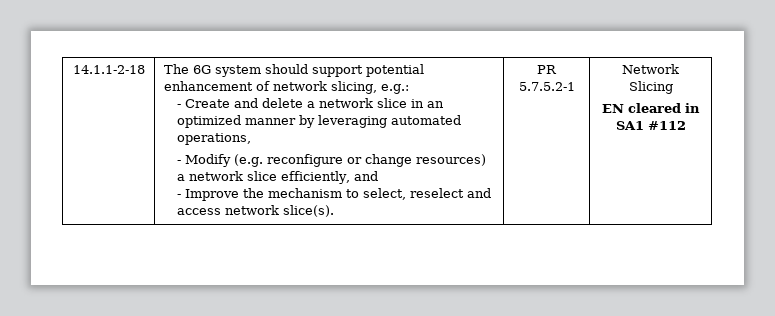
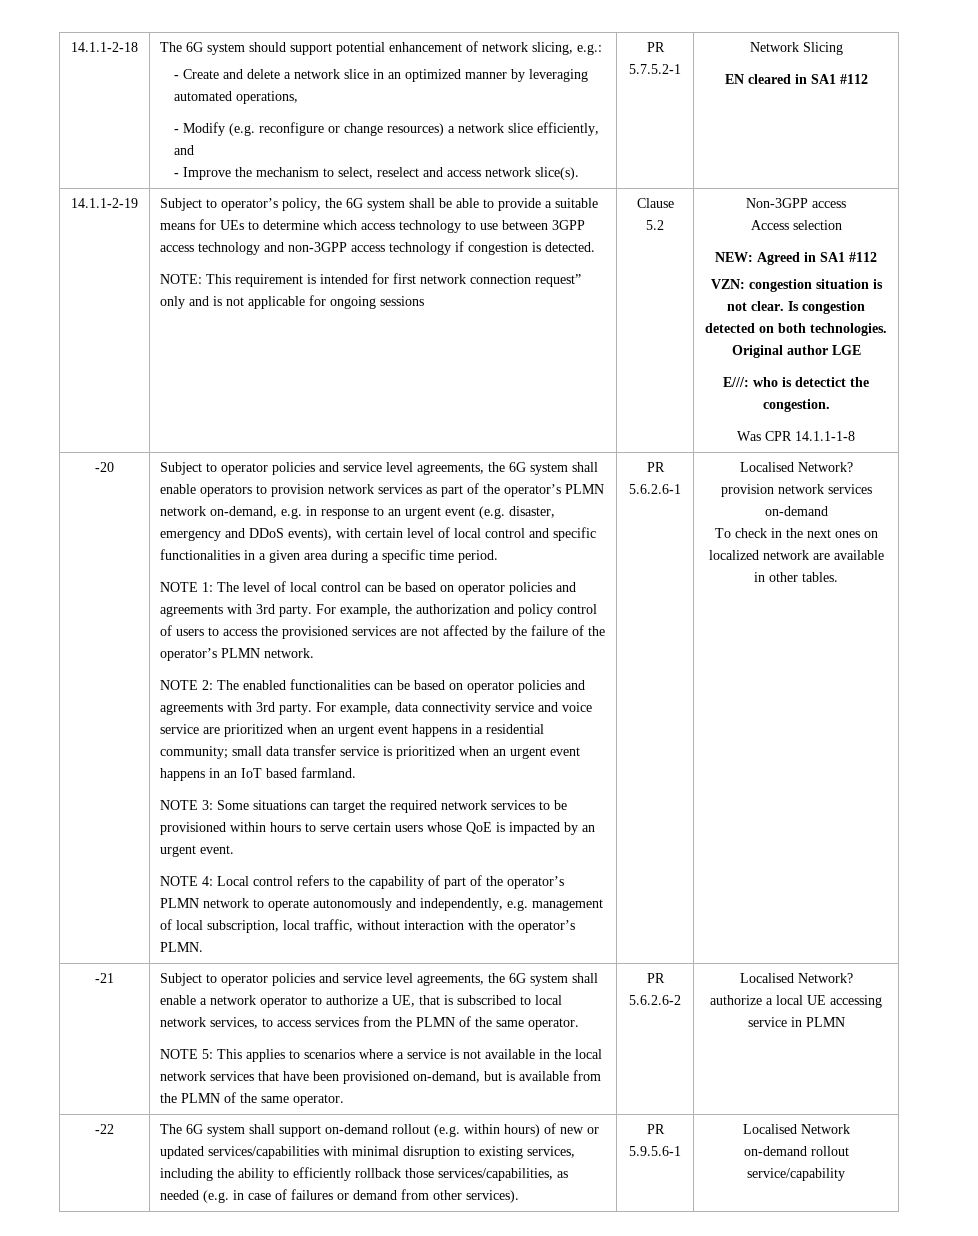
+ 14.1.1-2-19 | Subject to operator’s policy, the 6G system shall be able to provide a suitable means for UEs to determine which access technology to use between 3GPP access technology and non-3GPP access technology if congestion is detected.
+ NOTE: This requirement is intended for first network connection request” only and is not applicable for ongoing sessions | Clause 5.2 | Non-3GPP access
+ Access selection
+ NEW: Agreed in SA1 #112
+ VZN: congestion situation is not clear. Is congestion detected on both technologies. Original author LGE
+ E///: who is detectict the congestion.
+ Was CPR 14.1.1-1-8
+ -20 | Subject to operator policies and service level agreements, the 6G system shall enable operators to provision network services as part of the operator’s PLMN network on-demand, e.g. in response to an urgent event (e.g. disaster, emergency and DDoS events), with certain level of local control and specific functionalities in a given area during a specific time period.
+ NOTE 1: The level of local control can be based on operator policies and agreements with 3rd party. For example, the authorization and policy control of users to access the provisioned services are not affected by the failure of the operator’s PLMN network.
+ NOTE 2: The enabled functionalities can be based on operator policies and agreements with 3rd party. For example, data connectivity service and voice service are prioritized when an urgent event happens in a residential community; small data transfer service is prioritized when an urgent event happens in an IoT based farmland.
+ NOTE 3: Some situations can target the required network services to be provisioned within hours to serve certain users whose QoE is impacted by an urgent event.
+ NOTE 4: Local control refers to the capability of part of the operator’s PLMN network to operate autonomously and independently, e.g. management of local subscription, local traffic, without interaction with the operator’s PLMN. | PR 5.6.2.6-1 | Localised Network?
+ provision network services on-demand
+ To check in the next ones on localized network are available in other tables.
+ -21 | Subject to operator policies and service level agreements, the 6G system shall enable a network operator to authorize a UE, that is subscribed to local network services, to access services from the PLMN of the same operator.
+ NOTE 5: This applies to scenarios where a service is not available in the local network services that have been provisioned on-demand, but is available from the PLMN of the same operator. | PR 5.6.2.6-2 | Localised Network?
+ authorize a local UE accessing service in PLMN
+ -22 | The 6G system shall support on-demand rollout (e.g. within hours) of new or updated services/capabilities with minimal disruption to existing services, including the ability to efficiently rollback those services/capabilities, as needed (e.g. in case of failures or demand from other services). | PR 5.9.5.6-1 | Localised Network
+ on-demand rollout service/capability

